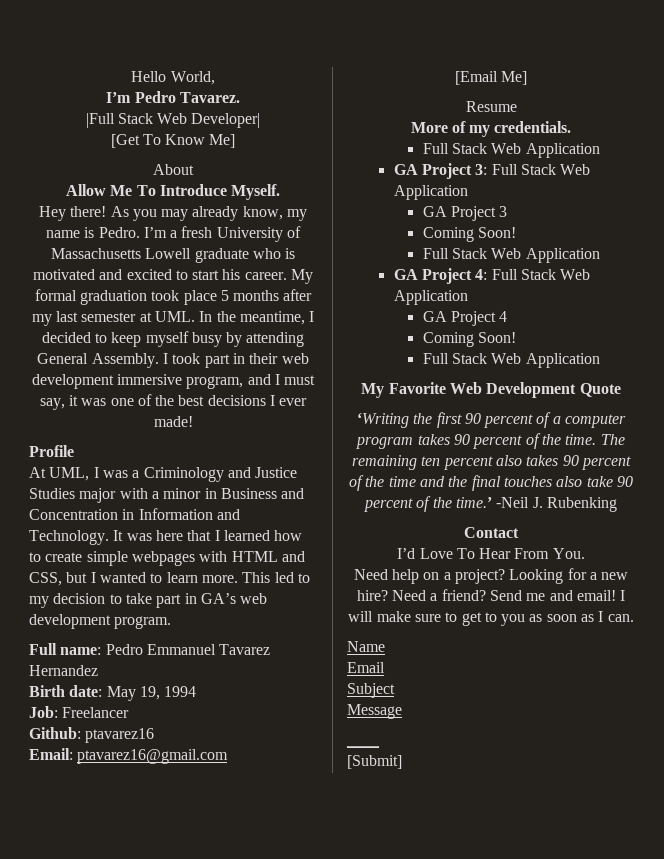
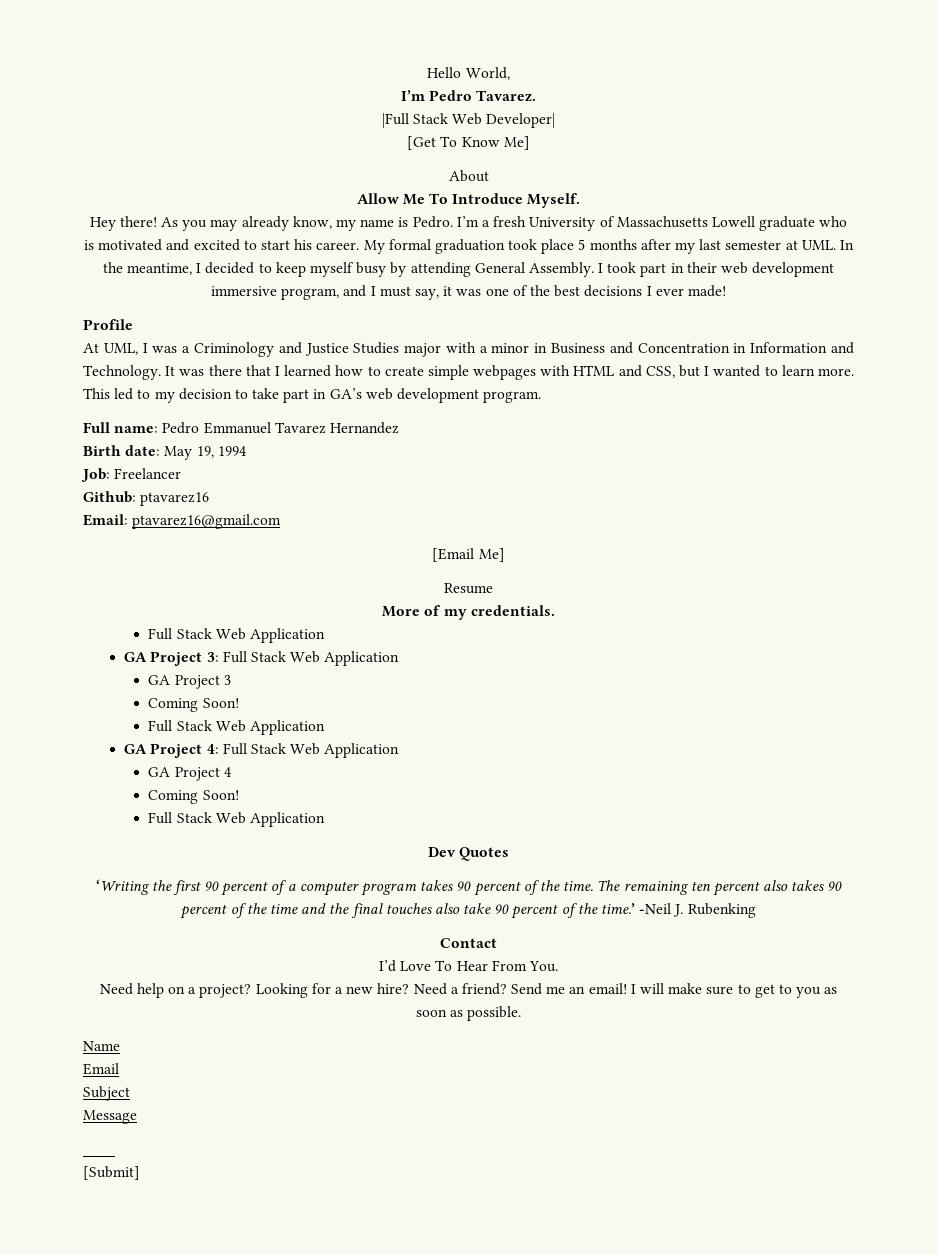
- It was here that I learned how to create simple webpages with HTML and CSS, but I wanted to learn more.
+ It was there that I learned how to create simple webpages with HTML and CSS, but I wanted to learn more.
- My Favorite Web Development Quote
+ Dev Quotes
- Send me and email!
+ Send me an email!
- I will make sure to get to you as soon as I can.
+ I will make sure to get to you as soon as possible.

